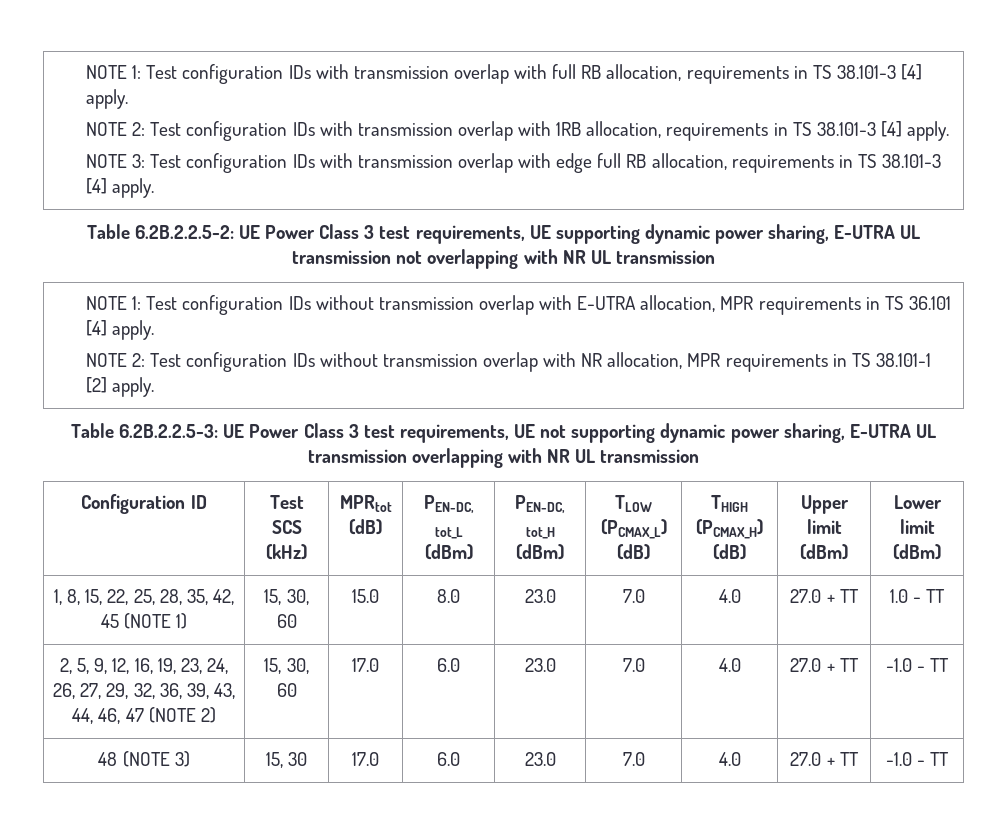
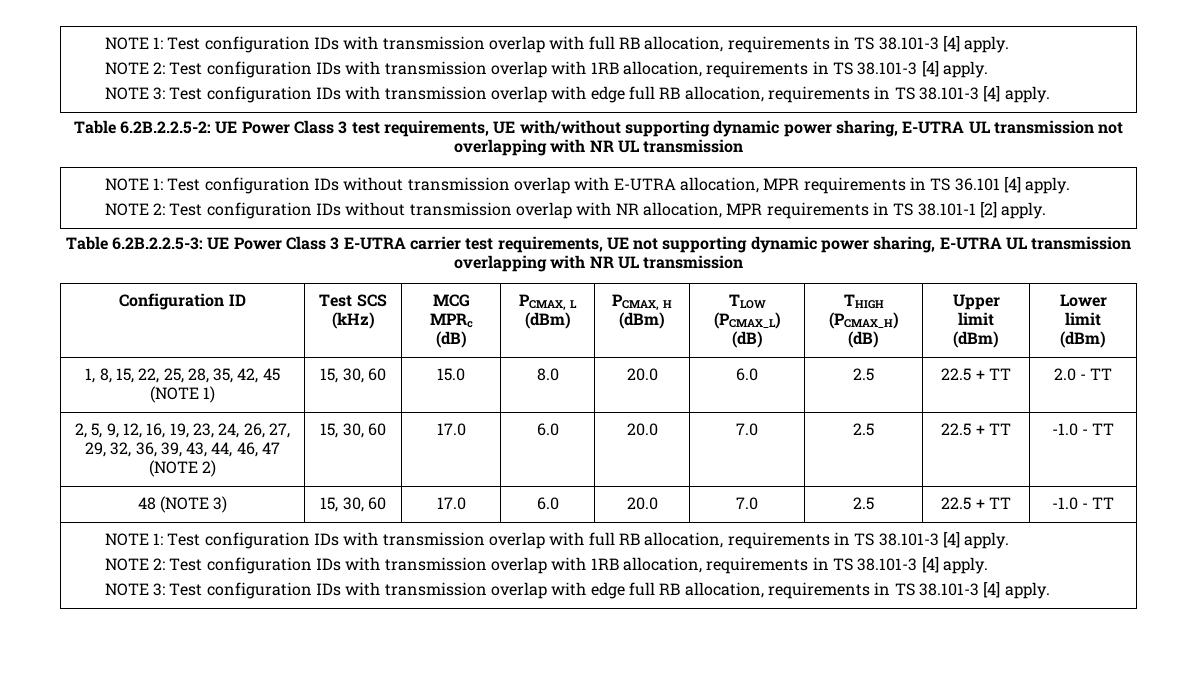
- Table 6.2B.2.2.5-2: UE Power Class 3 test requirements, UE supporting dynamic power sharing, E-UTRA UL transmission not overlapping with NR UL transmission
+ Table 6.2B.2.2.5-2: UE Power Class 3 test requirements, UE with/without supporting dynamic power sharing, E-UTRA UL transmission not overlapping with NR UL transmission
- Table 6.2B.2.2.5-3: UE Power Class 3 test requirements, UE not supporting dynamic power sharing, E-UTRA UL transmission overlapping with NR UL transmission
+ Table 6.2B.2.2.5-3: UE Power Class 3 E-UTRA carrier test requirements, UE not supporting dynamic power sharing, E-UTRA UL transmission overlapping with NR UL transmission
- Configuration ID | Test SCS (kHz) | MPRtot (dB) | PEN-DC, tot_L (dBm) | PEN-DC, tot_H (dBm) | TLOW (PCMAX_L) (dB) | THIGH (PCMAX_H) (dB) | Upper limit (dBm) | Lower limit (dBm)
+ Configuration ID | Test SCS (kHz) | MCG MPRc (dB) | PCMAX, L (dBm) | PCMAX, H (dBm) | TLOW (PCMAX_L) (dB) | THIGH (PCMAX_H) (dB) | Upper limit (dBm) | Lower limit (dBm)
- 1, 8, 15, 22, 25, 28, 35, 42, 45 (NOTE 1) | 15, 30, 60 | 15.0 | 8.0 | 23.0 | 7.0 | 4.0 | 27.0 + TT | 1.0 - TT
+ 1, 8, 15, 22, 25, 28, 35, 42, 45 (NOTE 1) | 15, 30, 60 | 15.0 | 8.0 | 20.0 | 6.0 | 2.5 | 22.5 + TT | 2.0 - TT
- 2, 5, 9, 12, 16, 19, 23, 24, 26, 27, 29, 32, 36, 39, 43, 44, 46, 47 (NOTE 2) | 15, 30, 60 | 17.0 | 6.0 | 23.0 | 7.0 | 4.0 | 27.0 + TT | -1.0 - TT
+ 2, 5, 9, 12, 16, 19, 23, 24, 26, 27, 29, 32, 36, 39, 43, 44, 46, 47 (NOTE 2) | 15, 30, 60 | 17.0 | 6.0 | 20.0 | 7.0 | 2.5 | 22.5 + TT | -1.0 - TT
- 48 (NOTE 3) | 15, 30 | 17.0 | 6.0 | 23.0 | 7.0 | 4.0 | 27.0 + TT | -1.0 - TT
+ 48 (NOTE 3) | 15, 30, 60 | 17.0 | 6.0 | 20.0 | 7.0 | 2.5 | 22.5 + TT | -1.0 - TT
+ NOTE 1: Test configuration IDs with transmission overlap with full RB allocation, requirements in TS 38.101-3 [4] apply.
+ NOTE 2: Test configuration IDs with transmission overlap with 1RB allocation, requirements in TS 38.101-3 [4] apply.
+ NOTE 3: Test configuration IDs with transmission overlap with edge full RB allocation, requirements in TS 38.101-3 [4] apply.

